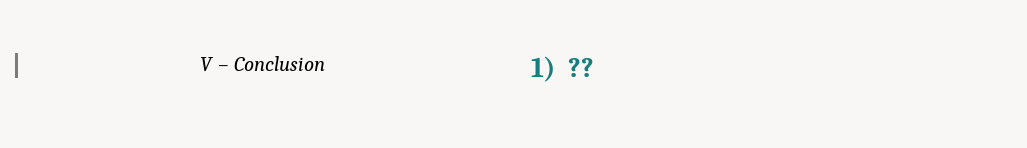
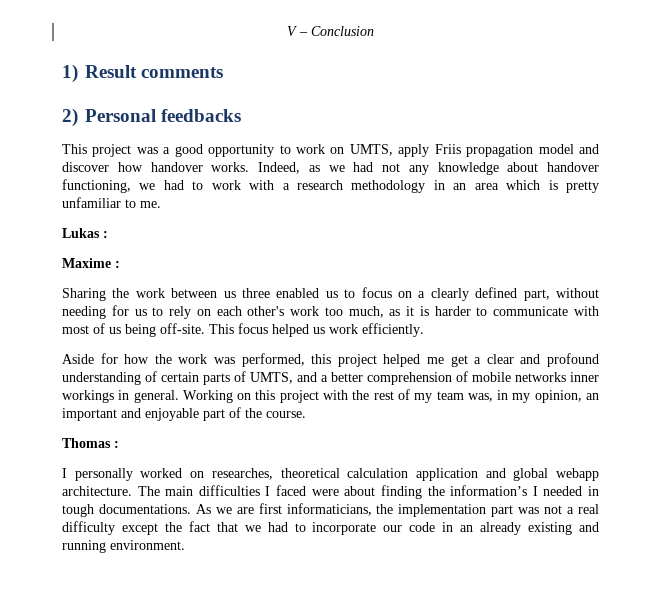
- 1) ??
+ 1) Result comments
+ 2) Personal feedbacks
+ This project was a good opportunity to work on UMTS, apply Friis propagation model and discover how handover works. Indeed, as we had not any knowledge about handover functioning, we had to work with a research methodology in an area which is pretty unfamiliar to me.
+ Lukas :
+ Maxime :
+ Sharing the work between us three enabled us to focus on a clearly defined part, without needing for us to rely on each other's work too much, as it is harder to communicate with most of us being off-site. This focus helped us work efficiently.
+ Aside for how the work was performed, this project helped me get a clear and profound understanding of certain parts of UMTS, and a better comprehension of mobile networks inner workings in general. Working on this project with the rest of my team was, in my opinion, an important and enjoyable part of the course.
+ Thomas :
+ I personally worked on researches, theoretical calculation application and global webapp architecture. The main difficulties I faced were about finding the information’s I needed in tough documentations. As we are first informaticians, the implementation part was not a real difficulty except the fact that we had to incorporate our code in an already existing and running environment.

